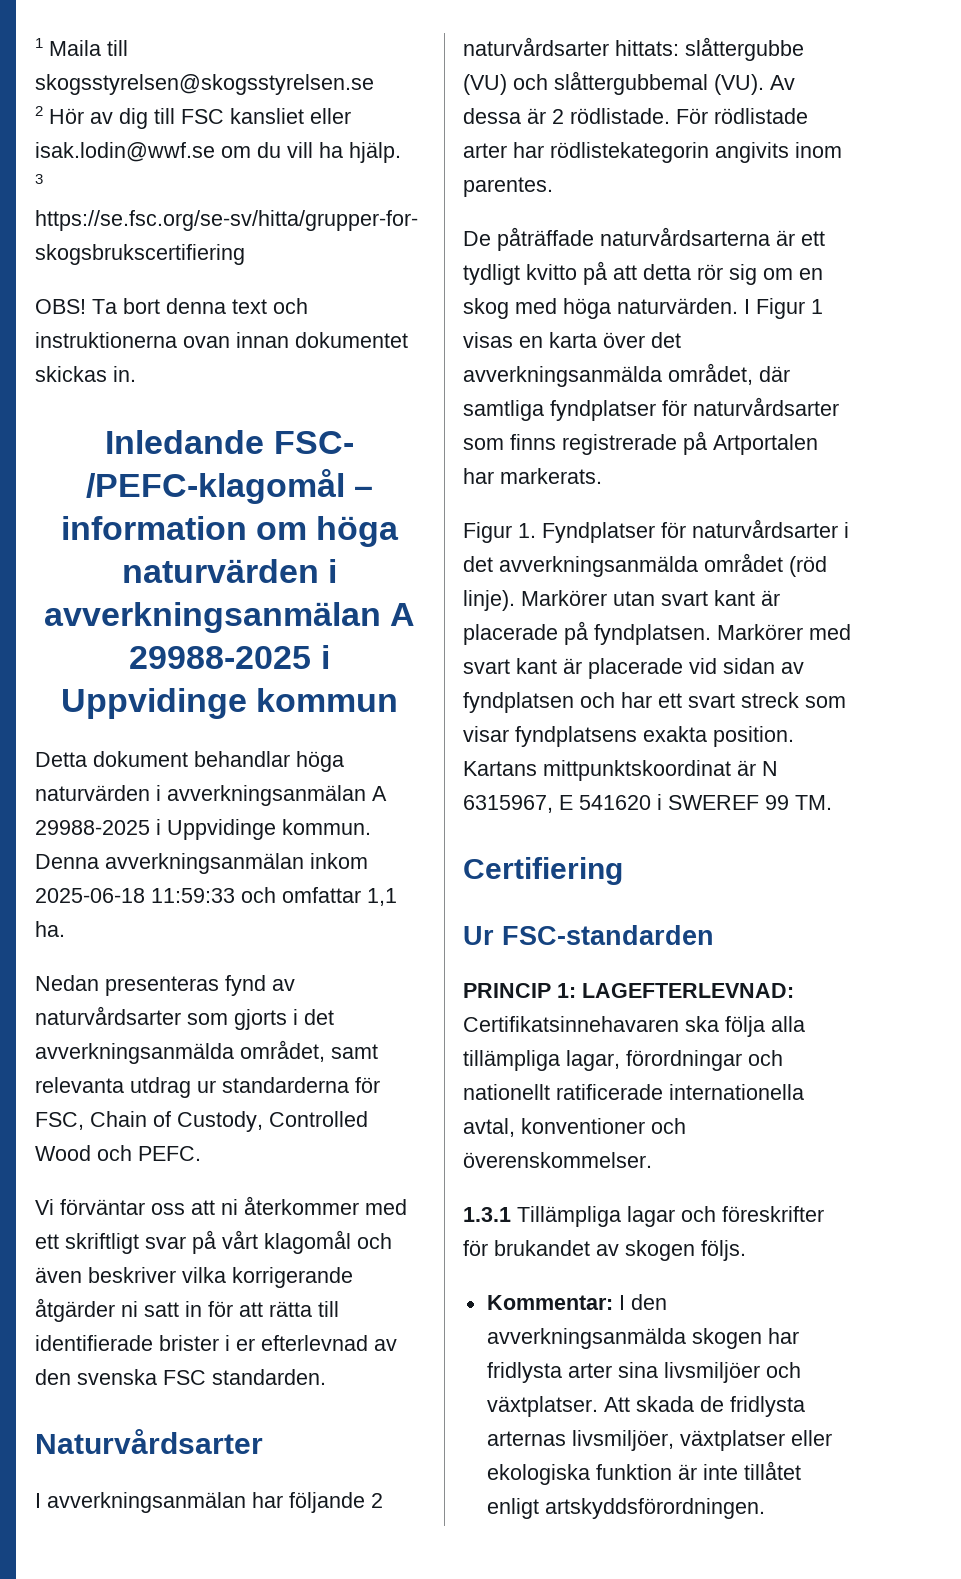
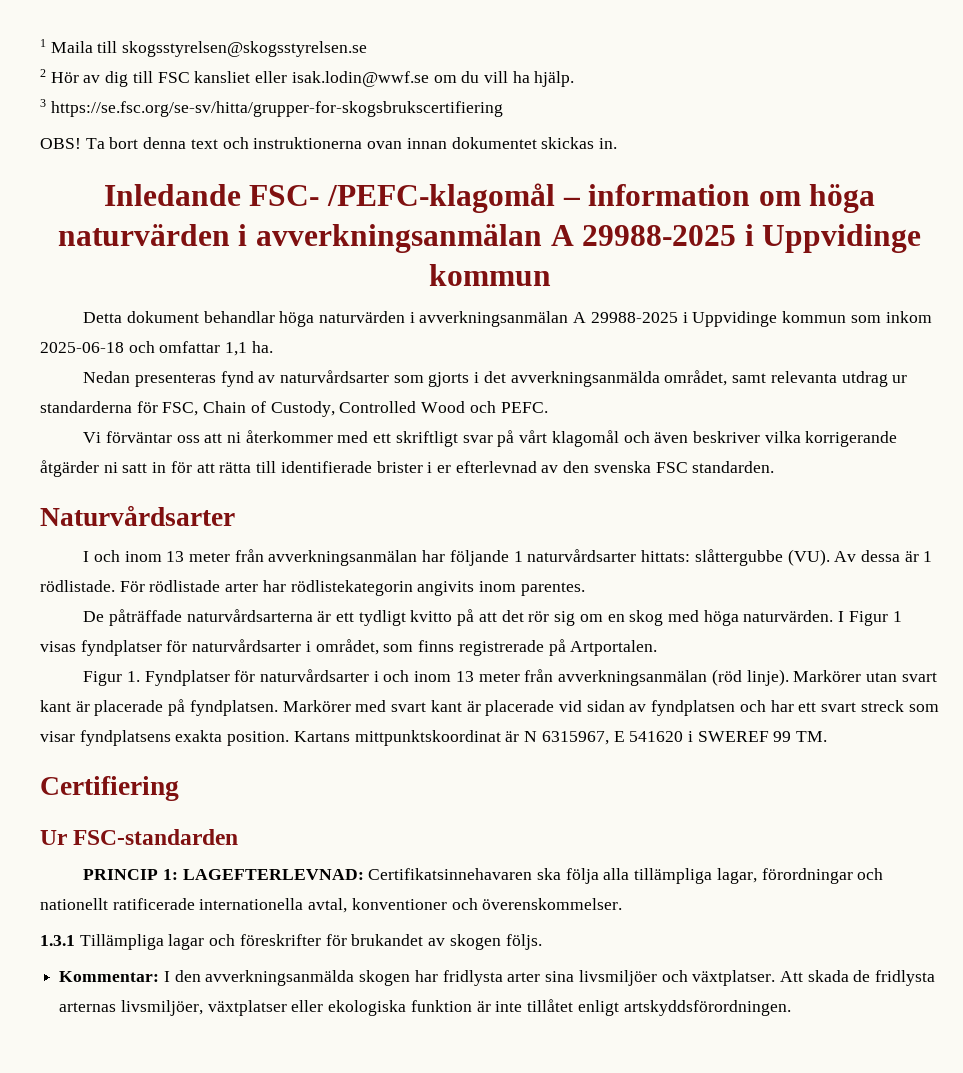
- Detta dokument behandlar höga naturvärden i avverkningsanmälan A 29988-2025 i Uppvidinge kommun. Denna avverkningsanmälan inkom 2025-06-18 11:59:33 och omfattar 1,1 ha.
+ Detta dokument behandlar höga naturvärden i avverkningsanmälan A 29988-2025 i Uppvidinge kommun som inkom 2025-06-18 och omfattar 1,1 ha.
- I avverkningsanmälan har följande 2 naturvårdsarter hittats: slåttergubbe (VU) och slåttergubbemal (VU). Av dessa är 2 rödlistade.
+ I och inom 13 meter från avverkningsanmälan har följande 1 naturvårdsarter hittats: slåttergubbe (VU). Av dessa är 1 rödlistade.
- De påträffade naturvårdsarterna är ett tydligt kvitto på att detta rör sig om en skog med höga naturvärden.
+ De påträffade naturvårdsarterna är ett tydligt kvitto på att det rör sig om en skog med höga naturvärden.
- I Figur 1 visas en karta över det avverkningsanmälda området, där samtliga fyndplatser för naturvårdsarter som finns registrerade på Artportalen har markerats.
+ I Figur 1 visas fyndplatser för naturvårdsarter i området, som finns registrerade på Artportalen.
- Figur 1. Fyndplatser för naturvårdsarter i det avverkningsanmälda området (röd linje).
+ Figur 1. Fyndplatser för naturvårdsarter i och inom 13 meter från avverkningsanmälan (röd linje).

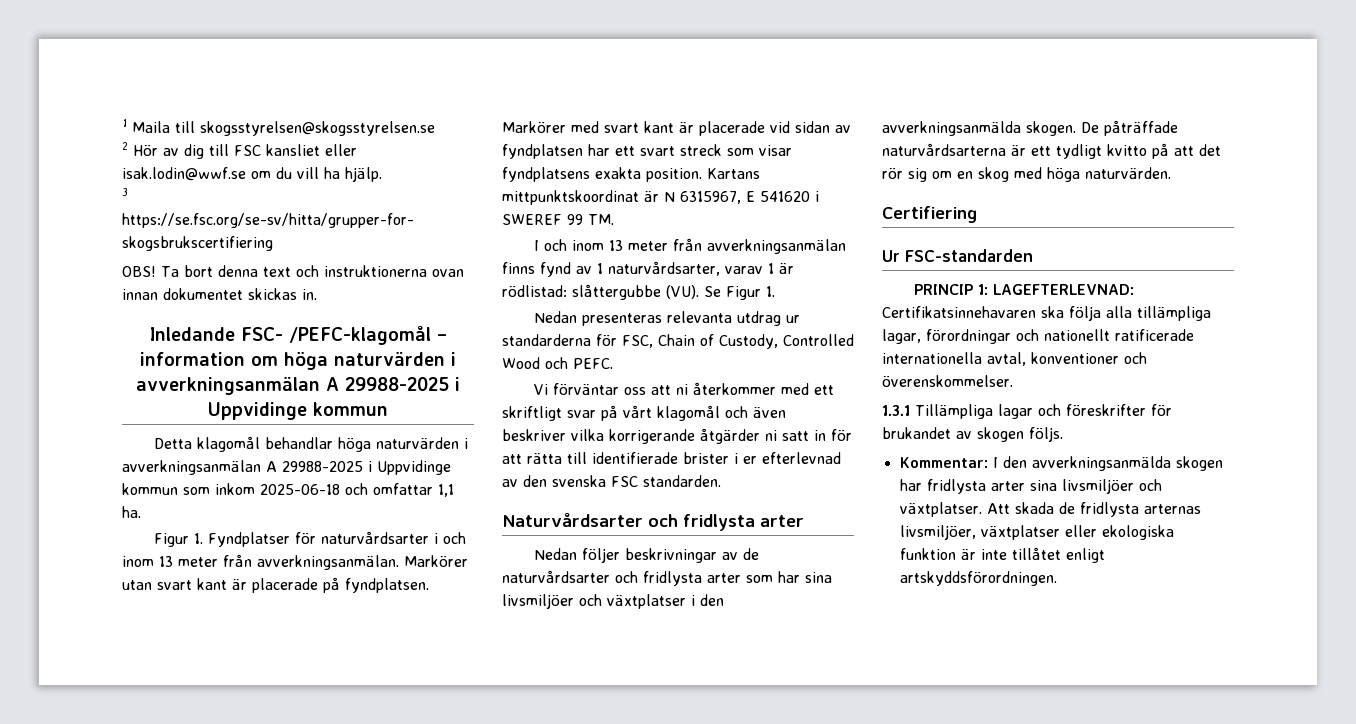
- Detta dokument behandlar höga naturvärden i avverkningsanmälan A 29988-2025 i Uppvidinge kommun som inkom 2025-06-18 och omfattar 1,1 ha.
+ Detta klagomål behandlar höga naturvärden i avverkningsanmälan A 29988-2025 i Uppvidinge kommun som inkom 2025-06-18 och omfattar 1,1 ha.
- Nedan presenteras fynd av naturvårdsarter som gjorts i det avverkningsanmälda området, samt relevanta utdrag ur standarderna för FSC, Chain of Custody, Controlled Wood och PEFC.
+ Figur 1. Fyndplatser för naturvårdsarter i och inom 13 meter från avverkningsanmälan. Markörer utan svart kant är placerade på fyndplatsen. Markörer med svart kant är placerade vid sidan av fyndplatsen har ett svart streck som visar fyndplatsens exakta position. Kartans mittpunktskoordinat är N 6315967, E 541620 i SWEREF 99 TM.
+ I och inom 13 meter från avverkningsanmälan finns fynd av 1 naturvårdsarter, varav 1 är rödlistad: slåttergubbe (VU). Se Figur 1.
+ Nedan presenteras relevanta utdrag ur standarderna för FSC, Chain of Custody, Controlled Wood och PEFC.
- Naturvårdsarter
- I och inom 13 meter från avverkningsanmälan har följande 1 naturvårdsarter hittats: slåttergubbe (VU). Av dessa är 1 rödlistade. För rödlistade arter har rödlistekategorin angivits inom parentes.
- De påträffade naturvårdsarterna är ett tydligt kvitto på att det rör sig om en skog med höga naturvärden. I Figur 1 visas fyndplatser för naturvårdsarter i området, som finns registrerade på Artportalen.
- Figur 1. Fyndplatser för naturvårdsarter i och inom 13 meter från avverkningsanmälan (röd linje). Markörer utan svart kant är placerade på fyndplatsen. Markörer med svart kant är placerade vid sidan av fyndplatsen och har ett svart streck som visar fyndplatsens exakta position. Kartans mittpunktskoordinat är N 6315967, E 541620 i SWEREF 99 TM.
+ Naturvårdsarter och fridlysta arter
+ Nedan följer beskrivningar av de naturvårdsarter och fridlysta arter som har sina livsmiljöer och växtplatser i den avverkningsanmälda skogen. De påträffade naturvårdsarterna är ett tydligt kvitto på att det rör sig om en skog med höga naturvärden.

